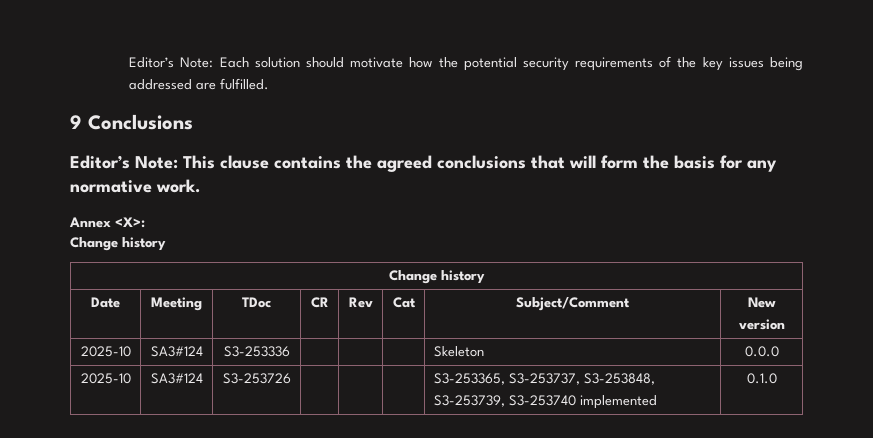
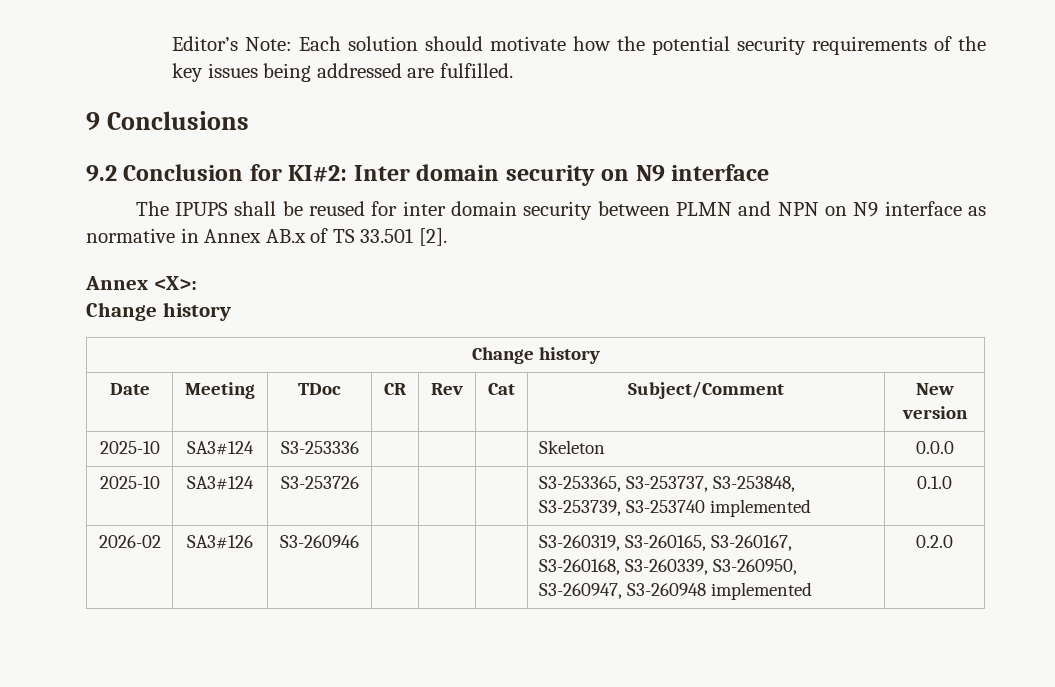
- Editor’s Note: This clause contains the agreed conclusions that will form the basis for any normative work.
+ 9.2 Conclusion for KI#2: Inter domain security on N9 interface
+ The IPUPS shall be reused for inter domain security between PLMN and NPN on N9 interface as normative in Annex AB.x of TS 33.501 [2].
+ 2026-02 | SA3#126 | S3-260946 | | | | S3-260319, S3-260165, S3-260167, S3-260168, S3-260339, S3-260950, S3-260947, S3-260948 implemented | 0.2.0

